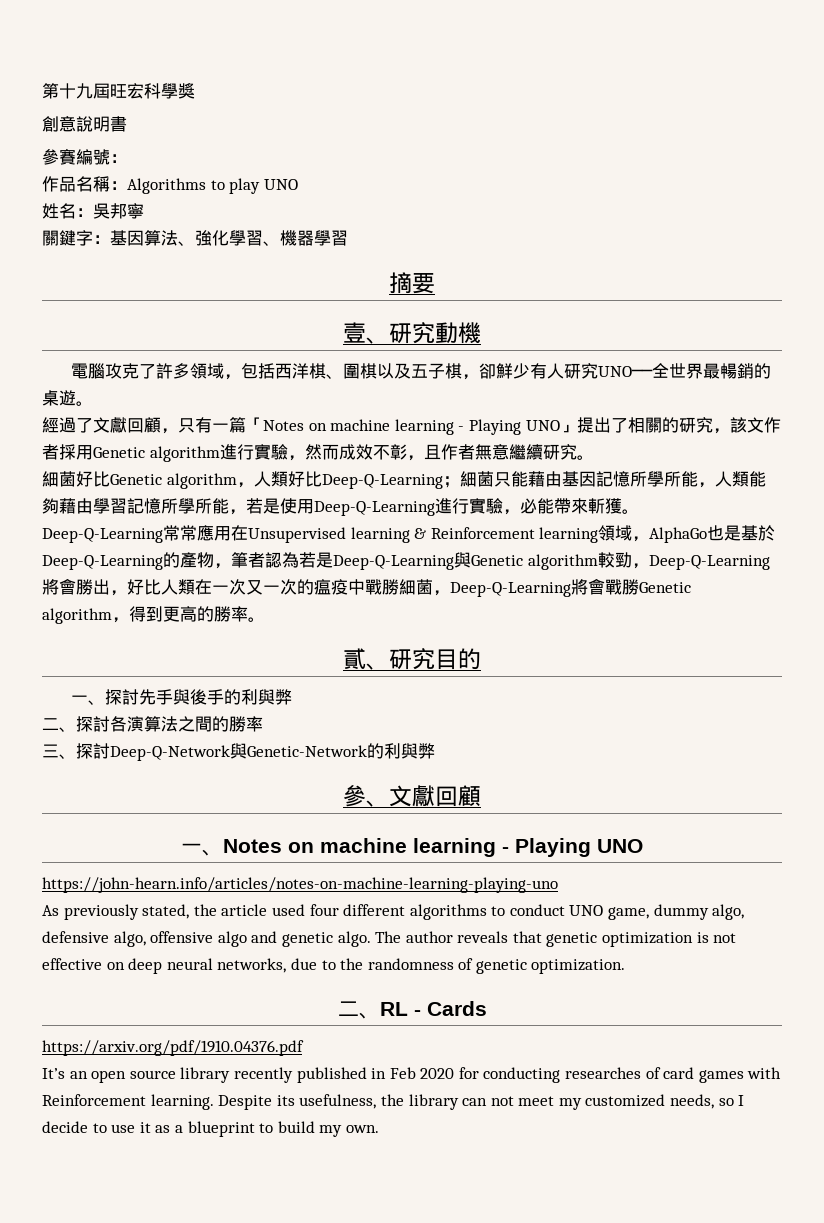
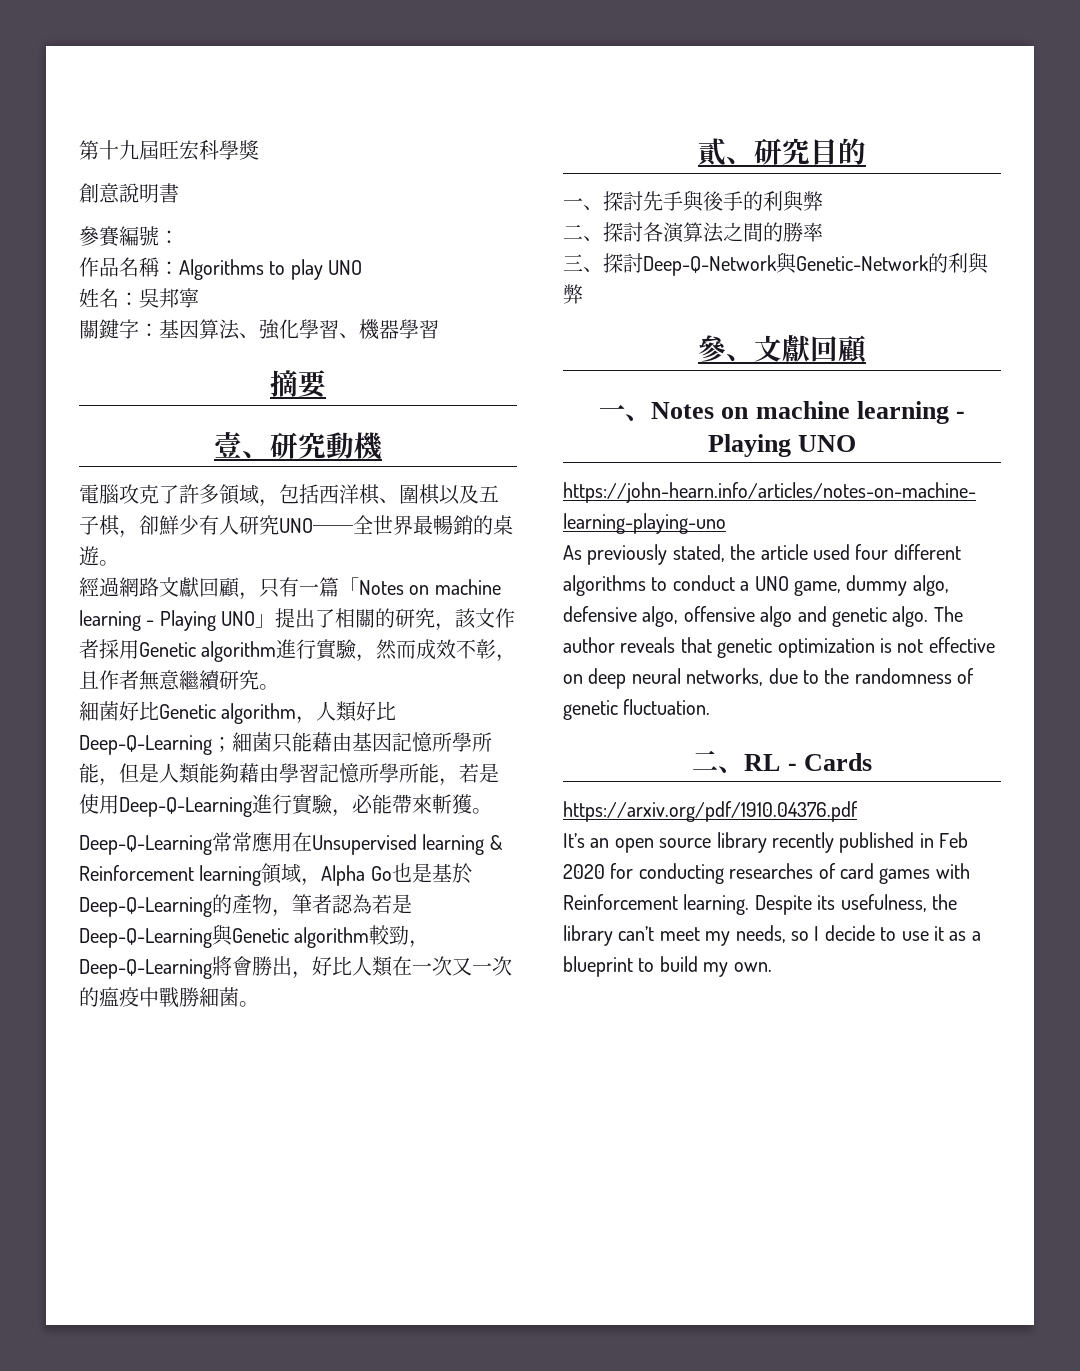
- 經過了文獻回顧，只有一篇「Notes on machine learning - Playing UNO」提出了相關的研究，該文作者採用Genetic algorithm進行實驗，然而成效不彰，且作者無意繼續研究。
+ 經過網路文獻回顧，只有一篇「Notes on machine learning - Playing UNO」提出了相關的研究，該文作者採用Genetic algorithm進行實驗，然而成效不彰，且作者無意繼續研究。
- 細菌好比Genetic algorithm，人類好比Deep-Q-Learning；細菌只能藉由基因記憶所學所能，人類能夠藉由學習記憶所學所能，若是使用Deep-Q-Learning進行實驗，必能帶來斬獲。
+ 細菌好比Genetic algorithm，人類好比Deep-Q-Learning；細菌只能藉由基因記憶所學所能，但是人類能夠藉由學習記憶所學所能，若是使用Deep-Q-Learning進行實驗，必能帶來斬獲。
- Deep-Q-Learning常常應用在Unsupervised learning & Reinforcement learning領域，AlphaGo也是基於Deep-Q-Learning的產物，筆者認為若是Deep-Q-Learning與Genetic algorithm較勁，Deep-Q-Learning將會勝出，好比人類在一次又一次的瘟疫中戰勝細菌，Deep-Q-Learning將會戰勝Genetic algorithm，得到更高的勝率。
+ Deep-Q-Learning常常應用在Unsupervised learning & Reinforcement learning領域，Alpha Go也是基於Deep-Q-Learning的產物，筆者認為若是Deep-Q-Learning與Genetic algorithm較勁，Deep-Q-Learning將會勝出，好比人類在一次又一次的瘟疫中戰勝細菌。
- As previously stated, the article used four different algorithms to conduct UNO game, dummy algo, defensive algo, offensive algo and genetic algo.
+ As previously stated, the article used four different algorithms to conduct a UNO game, dummy algo, defensive algo, offensive algo and genetic algo.
- The author reveals that genetic optimization is not effective on deep neural networks, due to the randomness of genetic optimization.
+ The author reveals that genetic optimization is not effective on deep neural networks, due to the randomness of genetic fluctuation.
- Despite its usefulness, the library can not meet my customized needs, so I decide to use it as a blueprint to build my own.
+ Despite its usefulness, the library can’t meet my needs, so I decide to use it as a blueprint to build my own.

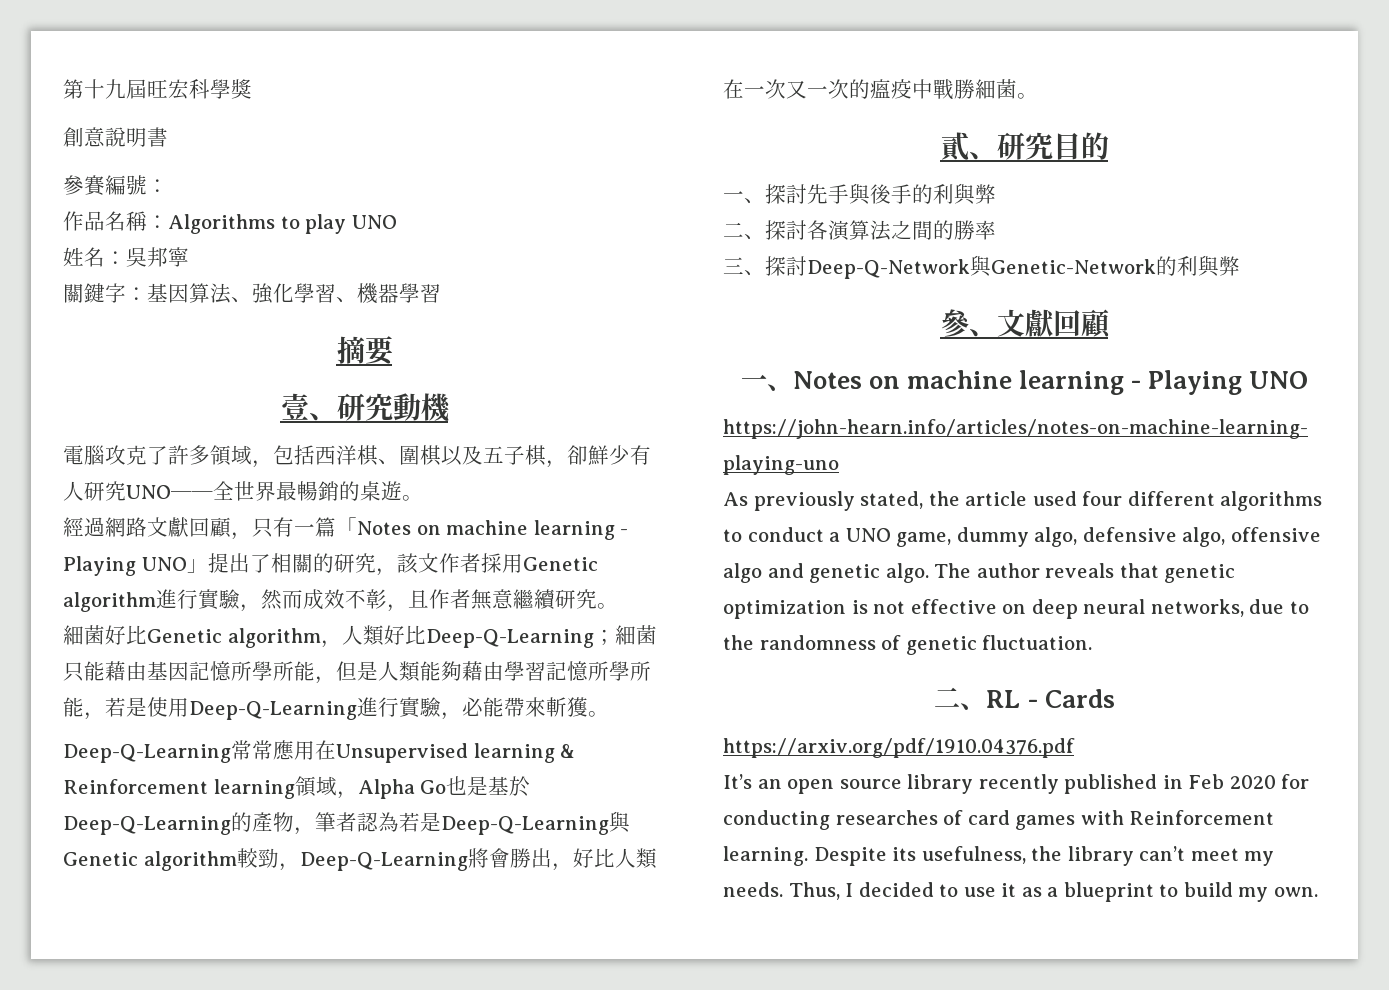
- Despite its usefulness, the library can’t meet my needs, so I decide to use it as a blueprint to build my own.
+ Despite its usefulness, the library can’t meet my needs. Thus, I decided to use it as a blueprint to build my own.

